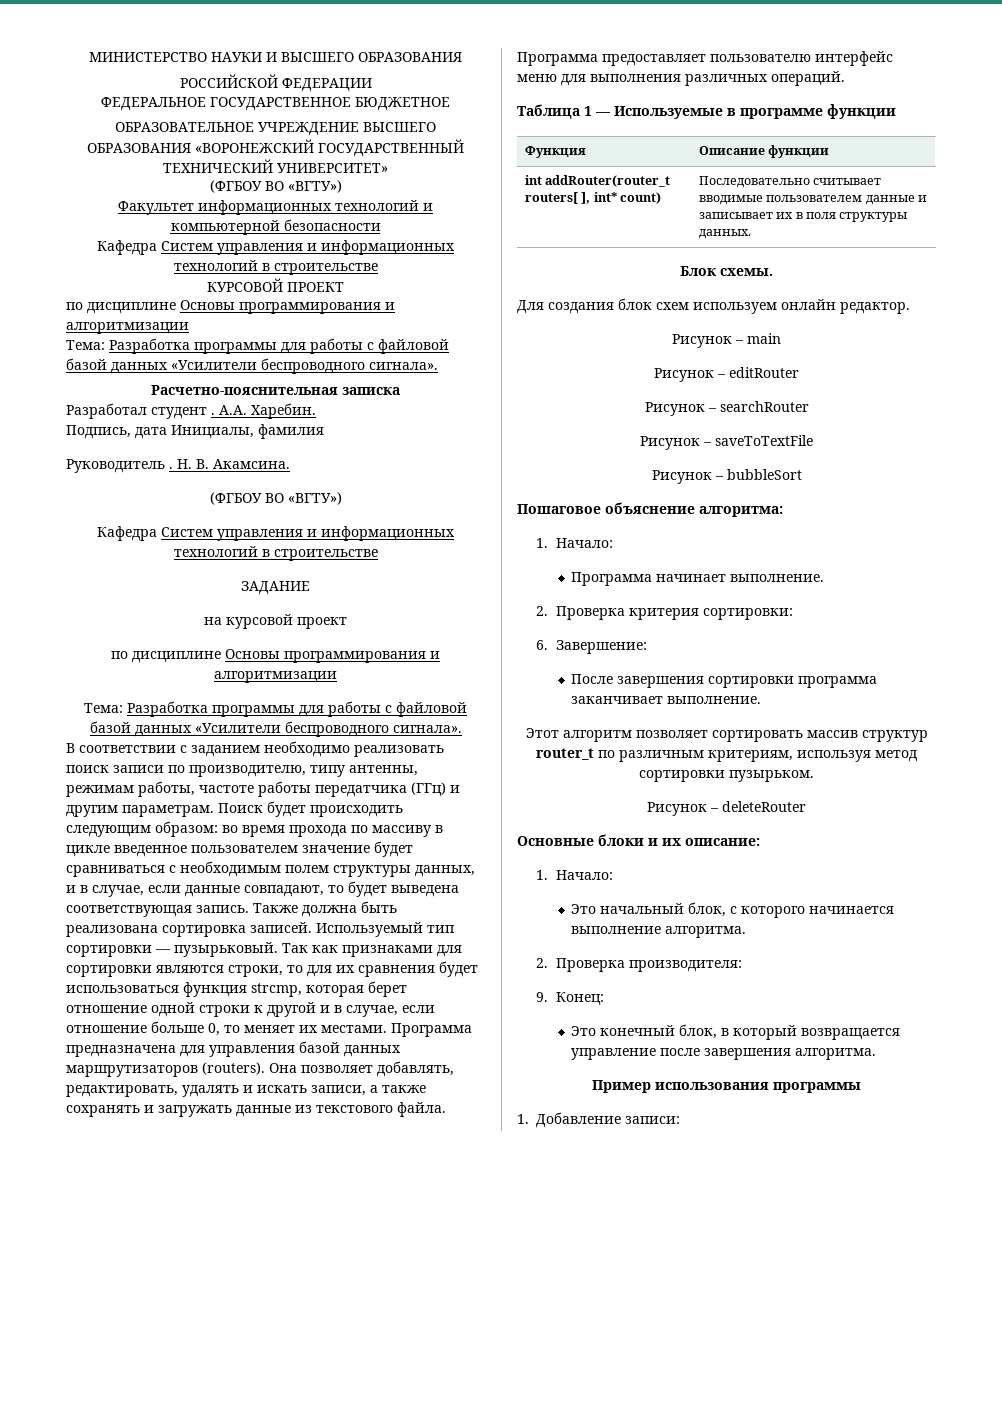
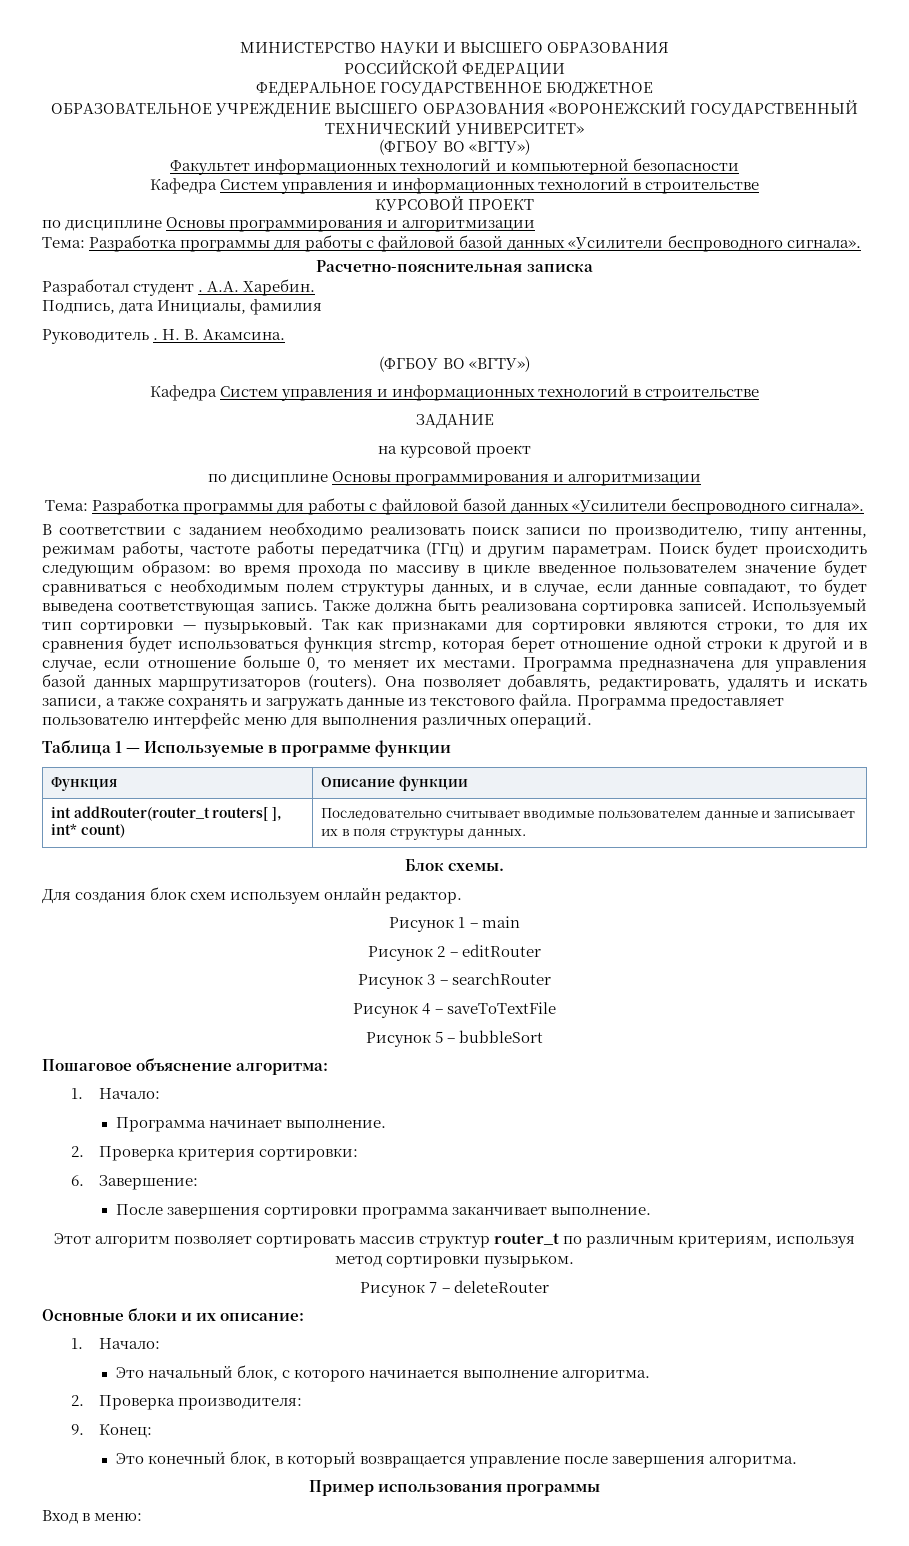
- Рисунок – main
+ Рисунок 1 – main
- Рисунок – editRouter
+ Рисунок 2 – editRouter
- Рисунок – searchRouter
+ Рисунок 3 – searchRouter
- Рисунок – saveToTextFile
+ Рисунок 4 – saveToTextFile
- Рисунок – bubbleSort
+ Рисунок 5 – bubbleSort
- Рисунок – deleteRouter
+ Рисунок 7 – deleteRouter
- 1. Добавление записи:
+ Вход в меню:

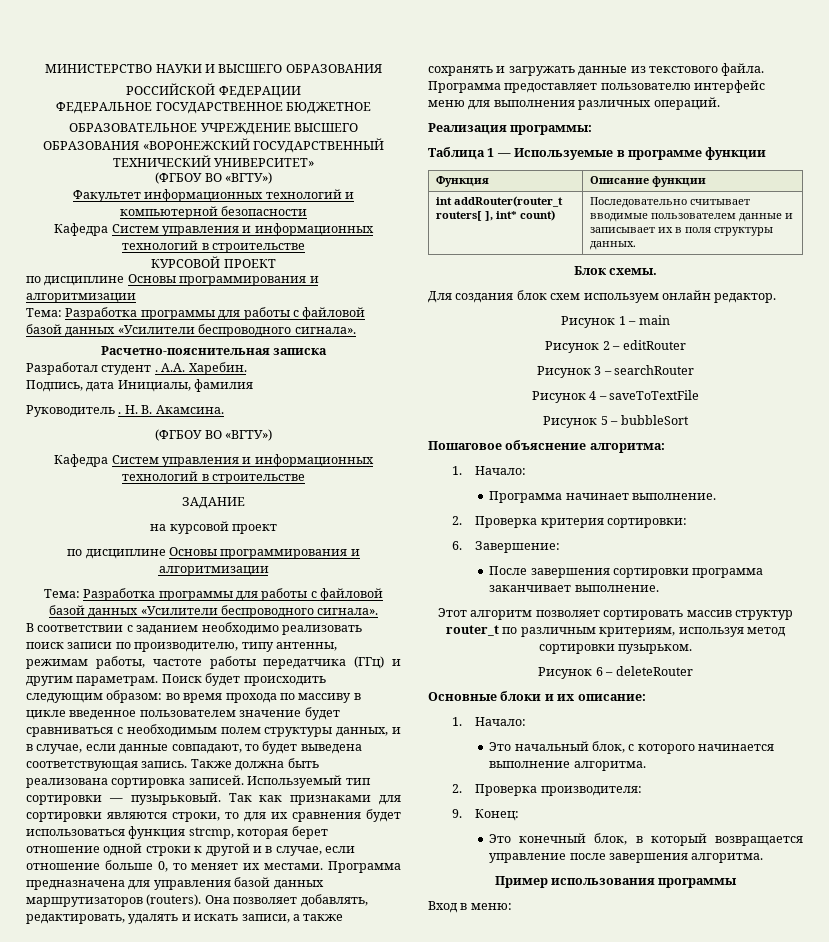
+ Реализация программы:
- Рисунок 7 – deleteRouter
+ Рисунок 6 – deleteRouter

